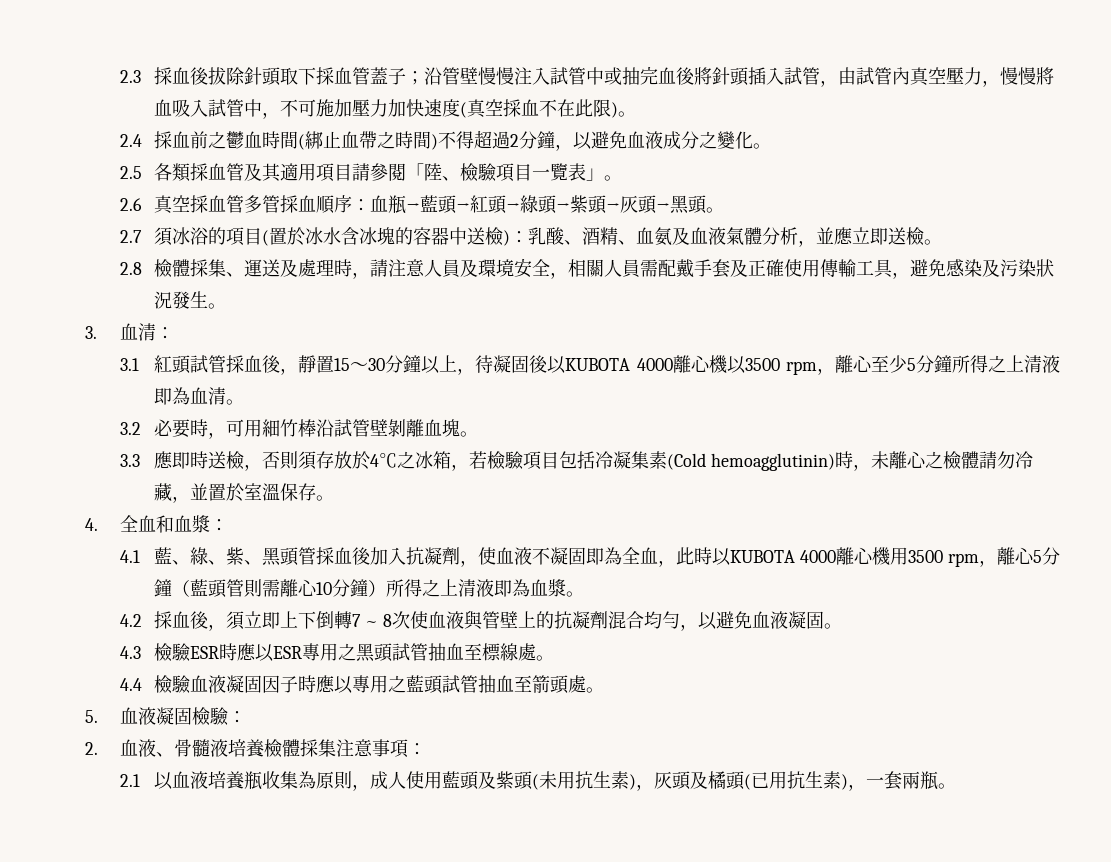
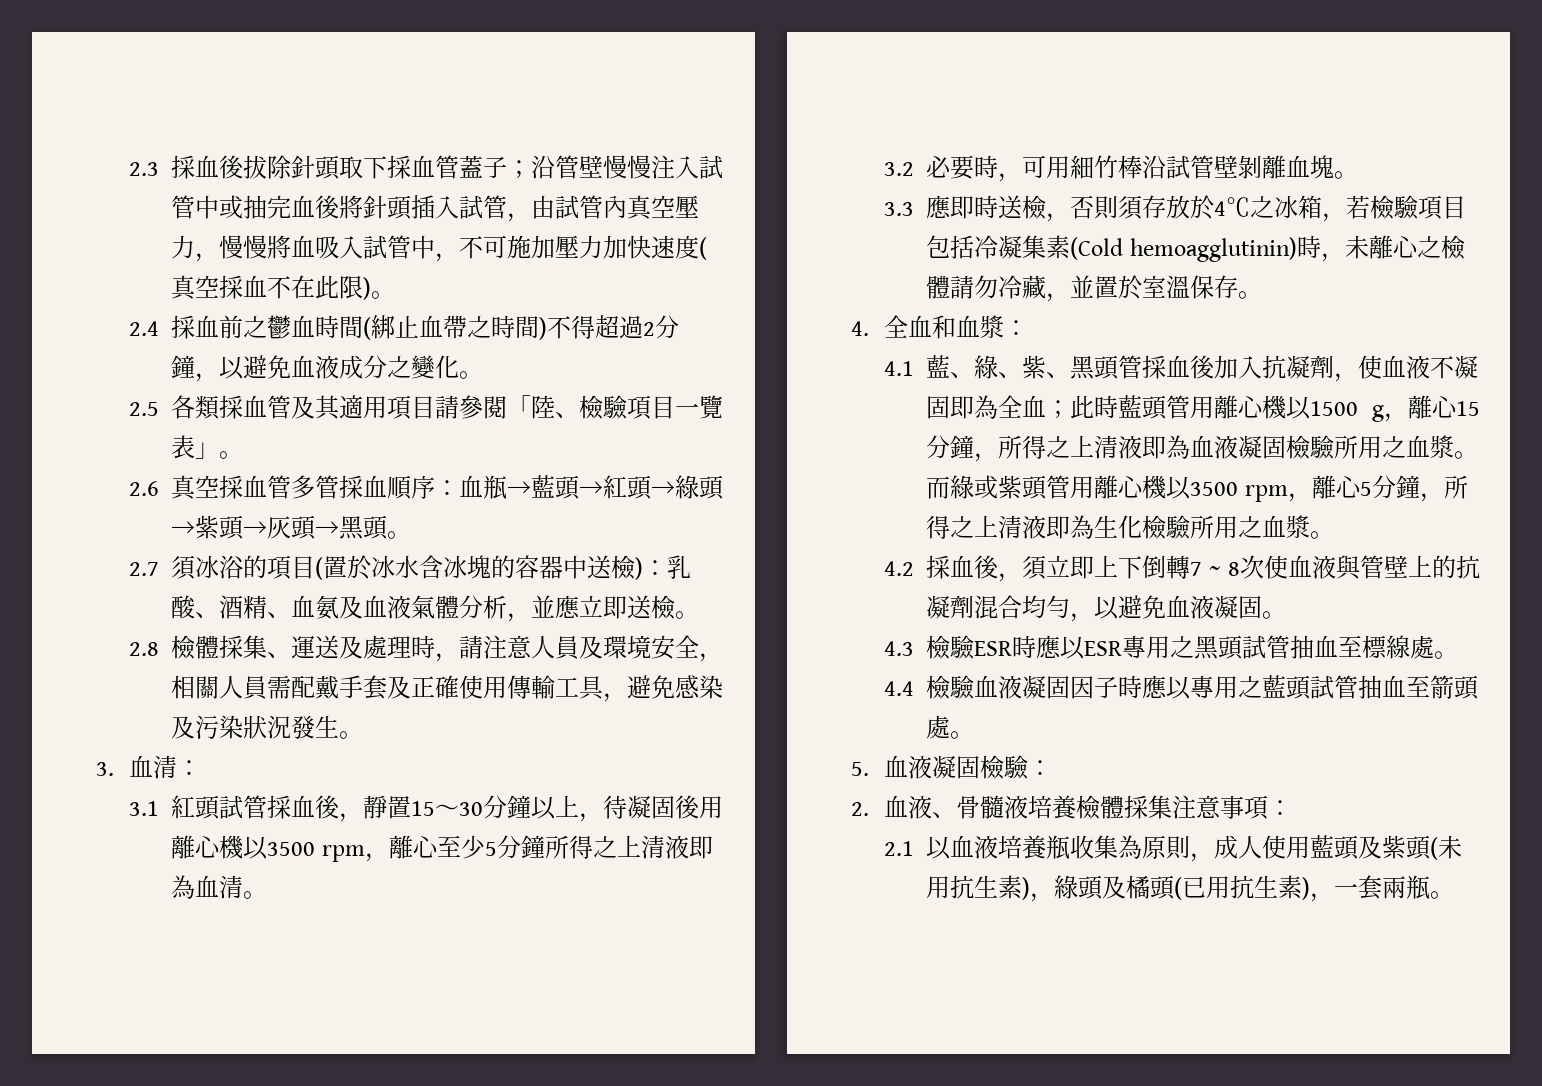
- 3.1紅頭試管採血後，靜置15～30分鐘以上，待凝固後以KUBOTA 4000離心機以3500 rpm，離心至少5分鐘所得之上清液即為血清。
+ 3.1紅頭試管採血後，靜置15～30分鐘以上，待凝固後用離心機以3500 rpm，離心至少5分鐘所得之上清液即為血清。
- 4.1藍、綠、紫、黑頭管採血後加入抗凝劑，使血液不凝固即為全血，此時以KUBOTA 4000離心機用3500 rpm，離心5分鐘（藍頭管則需離心10分鐘）所得之上清液即為血漿。
+ 4.1藍、綠、紫、黑頭管採血後加入抗凝劑，使血液不凝固即為全血；此時藍頭管用離心機以1500 g，離心15分鐘，所得之上清液即為血液凝固檢驗所用之血漿。而綠或紫頭管用離心機以3500 rpm，離心5分鐘，所得之上清液即為生化檢驗所用之血漿。
- 2.1以血液培養瓶收集為原則，成人使用藍頭及紫頭(未用抗生素)，灰頭及橘頭(已用抗生素)，一套兩瓶。
+ 2.1以血液培養瓶收集為原則，成人使用藍頭及紫頭(未用抗生素)，綠頭及橘頭(已用抗生素)，一套兩瓶。

